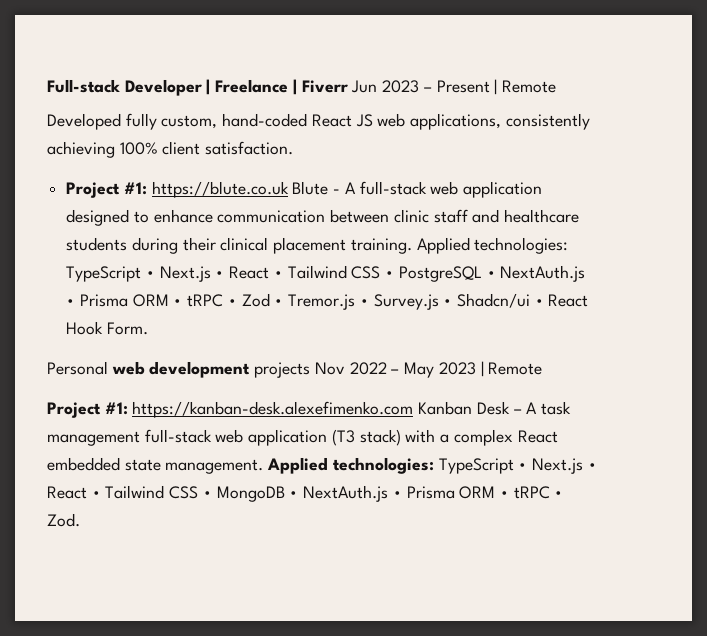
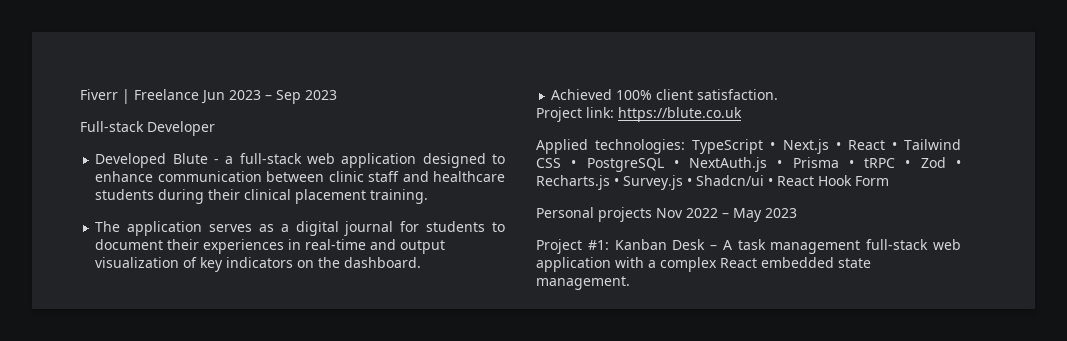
- Full-stack Developer | Freelance | Fiverr Jun 2023 – Present | Remote
- Developed fully custom, hand-coded React JS web applications, consistently achieving 100% client satisfaction.
- Project #1: https://blute.co.uk Blute - A full-stack web application designed to enhance communication between clinic staff and healthcare students during their clinical placement training. Applied technologies: TypeScript • Next.js • React • Tailwind CSS • PostgreSQL • NextAuth.js • Prisma ORM • tRPC • Zod • Tremor.js • Survey.js • Shadcn/ui • React Hook Form.
+ Fiverr | Freelance Jun 2023 – Sep 2023
+ Full-stack Developer
+ Developed Blute - a full-stack web application designed to enhance communication between clinic staff and healthcare students during their clinical placement training.
+ The application serves as a digital journal for students to document their experiences in real-time and output visualization of key indicators on the dashboard.
+ Achieved 100% client satisfaction.
+ Project link: https://blute.co.uk
+ Applied technologies: TypeScript • Next.js • React • Tailwind CSS • PostgreSQL • NextAuth.js • Prisma • tRPC • Zod • Recharts.js • Survey.js • Shadcn/ui • React Hook Form
- Personal web development projects Nov 2022 – May 2023 | Remote
- Project #1: https://kanban-desk.alexefimenko.com Kanban Desk – A task management full-stack web application (T3 stack) with a complex React embedded state management. Applied technologies: TypeScript • Next.js • React • Tailwind CSS • MongoDB • NextAuth.js • Prisma ORM • tRPC • Zod.
+ Personal projects Nov 2022 – May 2023
+ Project #1: Kanban Desk – A task management full-stack web application with a complex React embedded state management.

